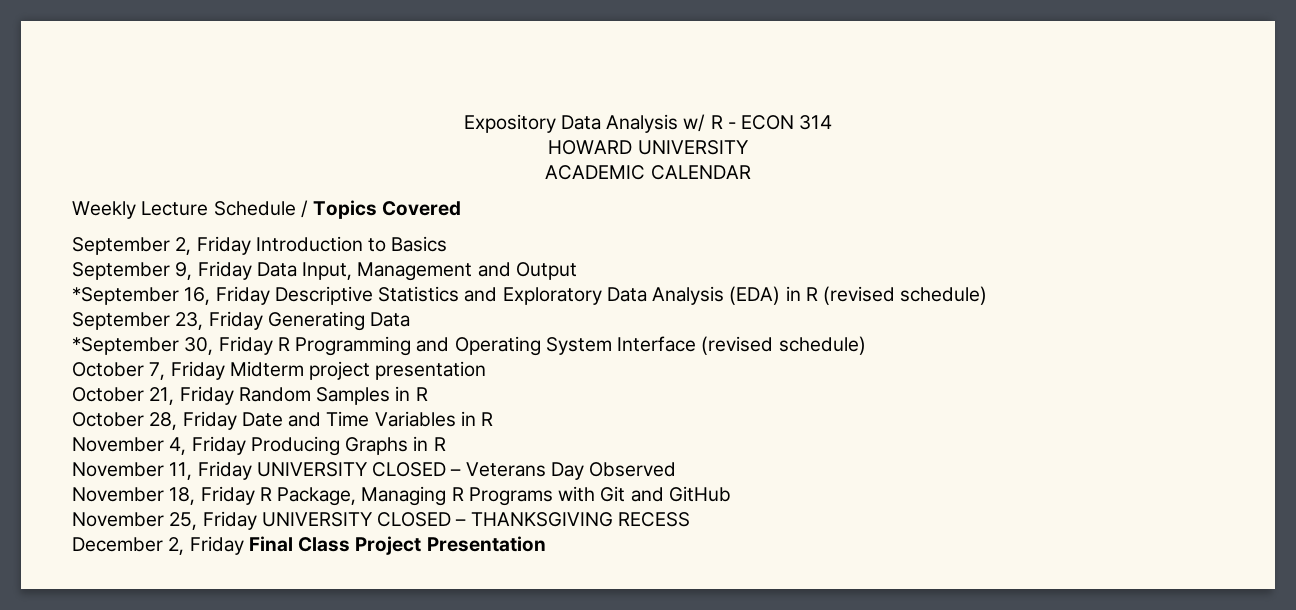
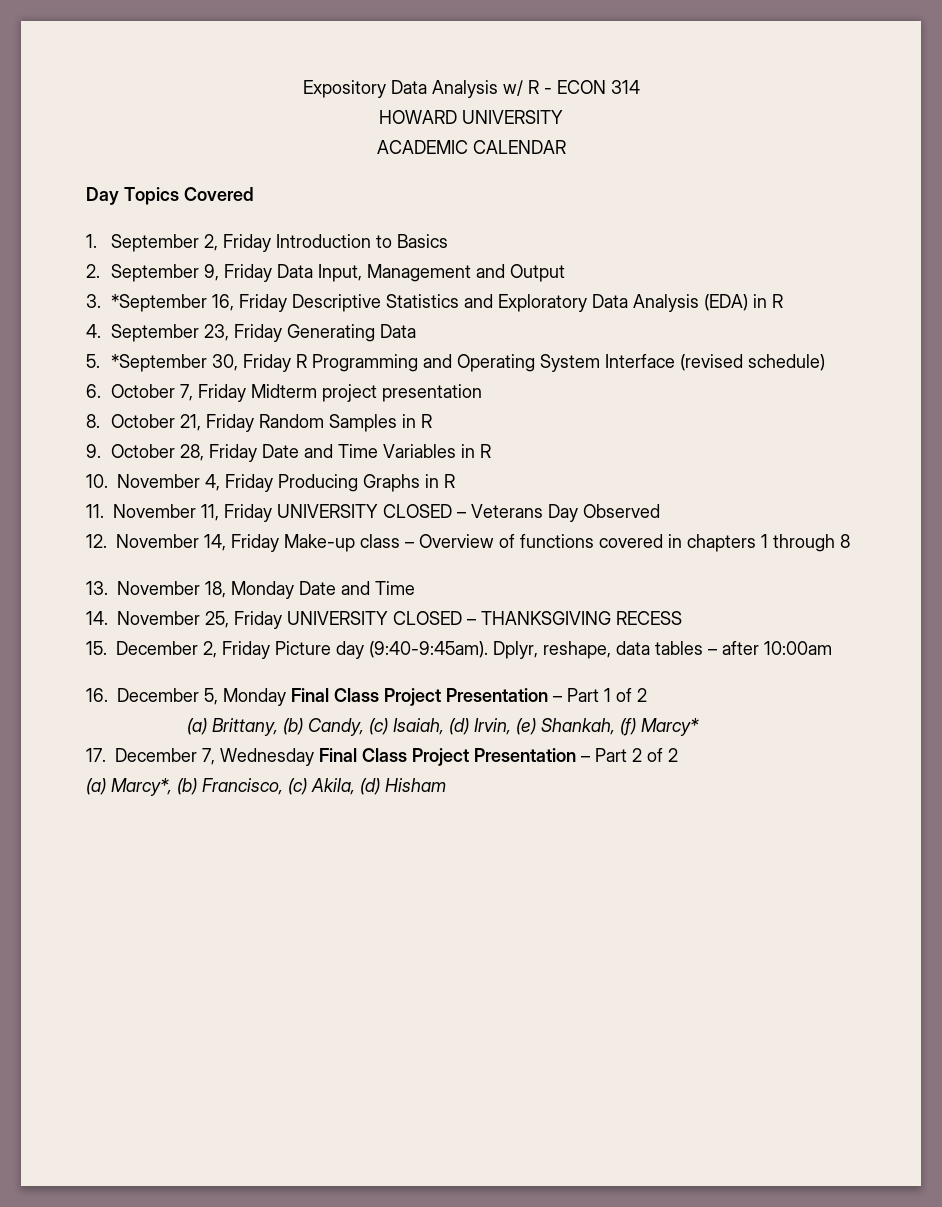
- Weekly Lecture Schedule / Topics Covered
+ Day Topics Covered
- September 2, Friday Introduction to Basics
+ 1. September 2, Friday Introduction to Basics
- September 9, Friday Data Input, Management and Output
+ 2. September 9, Friday Data Input, Management and Output
- *September 16, Friday Descriptive Statistics and Exploratory Data Analysis (EDA) in R (revised schedule)
- September 23, Friday Generating Data
+ 3. *September 16, Friday Descriptive Statistics and Exploratory Data Analysis (EDA) in R
+ 4. September 23, Friday Generating Data
- *September 30, Friday R Programming and Operating System Interface (revised schedule)
+ 5. *September 30, Friday R Programming and Operating System Interface (revised schedule)
- October 7, Friday Midterm project presentation
+ 6. October 7, Friday Midterm project presentation
- October 21, Friday Random Samples in R
+ 8. October 21, Friday Random Samples in R
- October 28, Friday Date and Time Variables in R
+ 9. October 28, Friday Date and Time Variables in R
- November 4, Friday Producing Graphs in R
+ 10. November 4, Friday Producing Graphs in R
- November 11, Friday UNIVERSITY CLOSED – Veterans Day Observed
+ 11. November 11, Friday UNIVERSITY CLOSED – Veterans Day Observed
- November 18, Friday R Package, Managing R Programs with Git and GitHub
- November 25, Friday UNIVERSITY CLOSED – THANKSGIVING RECESS
+ 12. November 14, Friday Make-up class – Overview of functions covered in chapters 1 through 8
+ 13. November 18, Monday Date and Time
+ 14. November 25, Friday UNIVERSITY CLOSED – THANKSGIVING RECESS
- December 2, Friday Final Class Project Presentation
+ 15. December 2, Friday Picture day (9:40-9:45am). Dplyr, reshape, data tables – after 10:00am
+ 16. December 5, Monday Final Class Project Presentation – Part 1 of 2
+ (a) Brittany, (b) Candy, (c) Isaiah, (d) Irvin, (e) Shankah, (f) Marcy*
+ 17. December 7, Wednesday Final Class Project Presentation – Part 2 of 2
+ (a) Marcy*, (b) Francisco, (c) Akila, (d) Hisham

